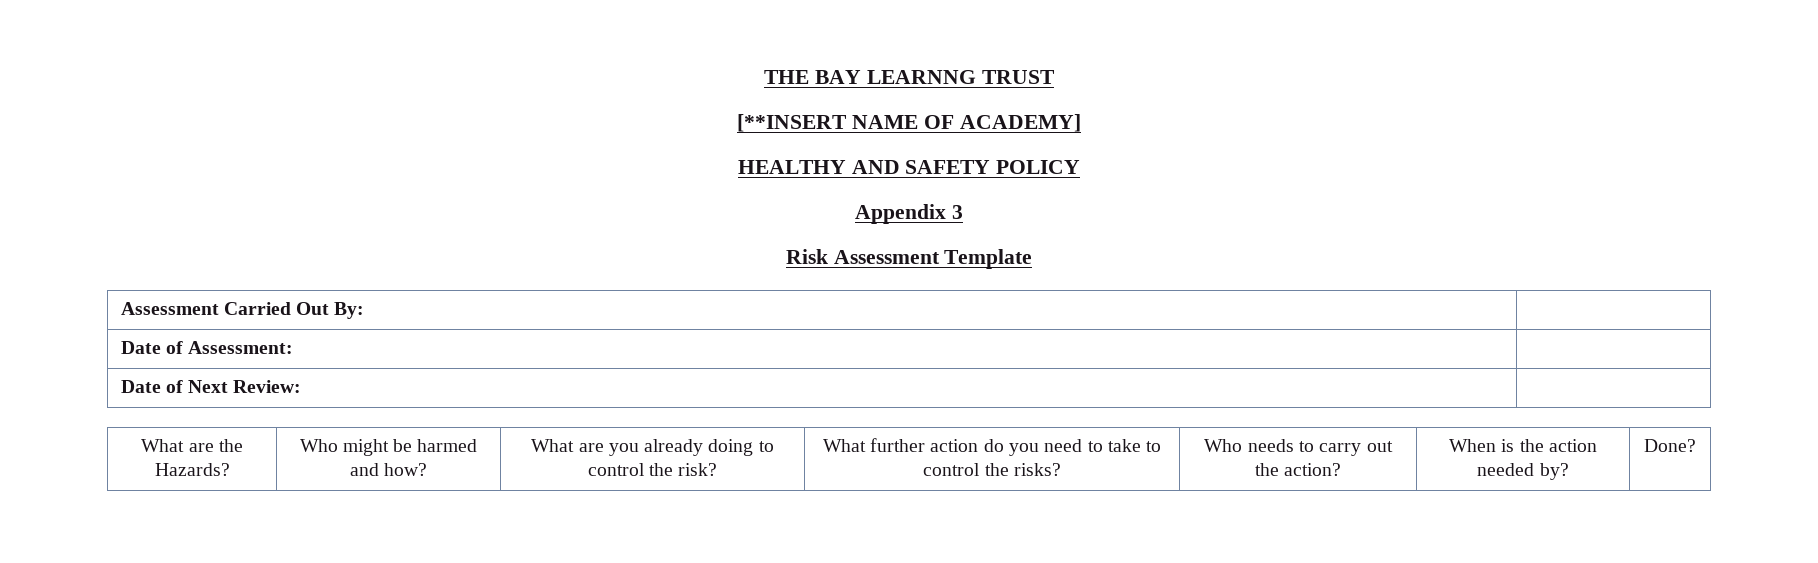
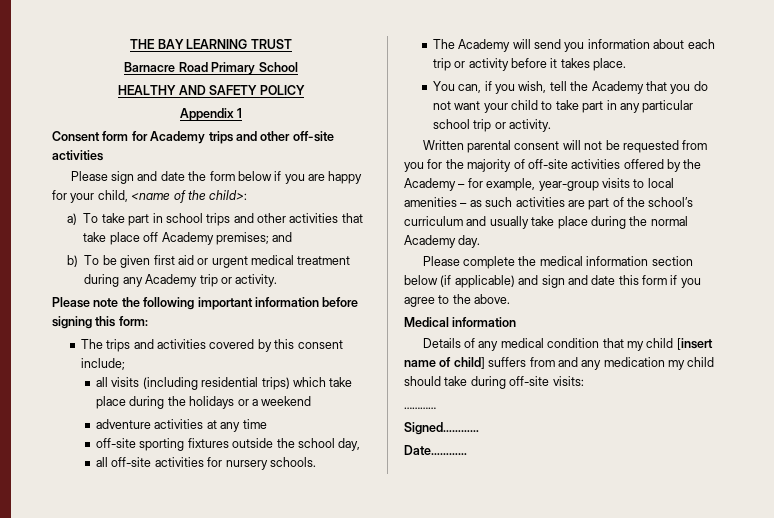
- THE BAY LEARNNG TRUST
+ THE BAY LEARNING TRUST
- [**INSERT NAME OF ACADEMY]
+ Barnacre Road Primary School
- Appendix 3
- Risk Assessment Template
- Assessment Carried Out By: |
- Date of Assessment: |
- Date of Next Review: |
- What are the Hazards? | Who might be harmed and how? | What are you already doing to control the risk? | What further action do you need to take to control the risks? | Who needs to carry out the action? | When is the action needed by? | Done?
+ Appendix 1
+ Consent form for Academy trips and other off-site activities
+ Please sign and date the form below if you are happy for your child, <name of the child>:
+ a) To take part in school trips and other activities that take place off Academy premises; and
+ b) To be given first aid or urgent medical treatment during any Academy trip or activity.
+ Please note the following important information before signing this form:
+ The trips and activities covered by this consent include;
+ all visits (including residential trips) which take place during the holidays or a weekend
+ adventure activities at any time
+ off-site sporting fixtures outside the school day,
+ all off-site activities for nursery schools.
+ The Academy will send you information about each trip or activity before it takes place.
+ You can, if you wish, tell the Academy that you do not want your child to take part in any particular school trip or activity.
+ Written parental consent will not be requested from you for the majority of off-site activities offered by the Academy – for example, year-group visits to local amenities – as such activities are part of the school’s curriculum and usually take place during the normal Academy day.
+ Please complete the medical information section below (if applicable) and sign and date this form if you agree to the above.
+ Medical information
+ Details of any medical condition that my child [insert name of child] suffers from and any medication my child should take during off-site visits:
+ …………
+ Signed…………
+ Date…………

